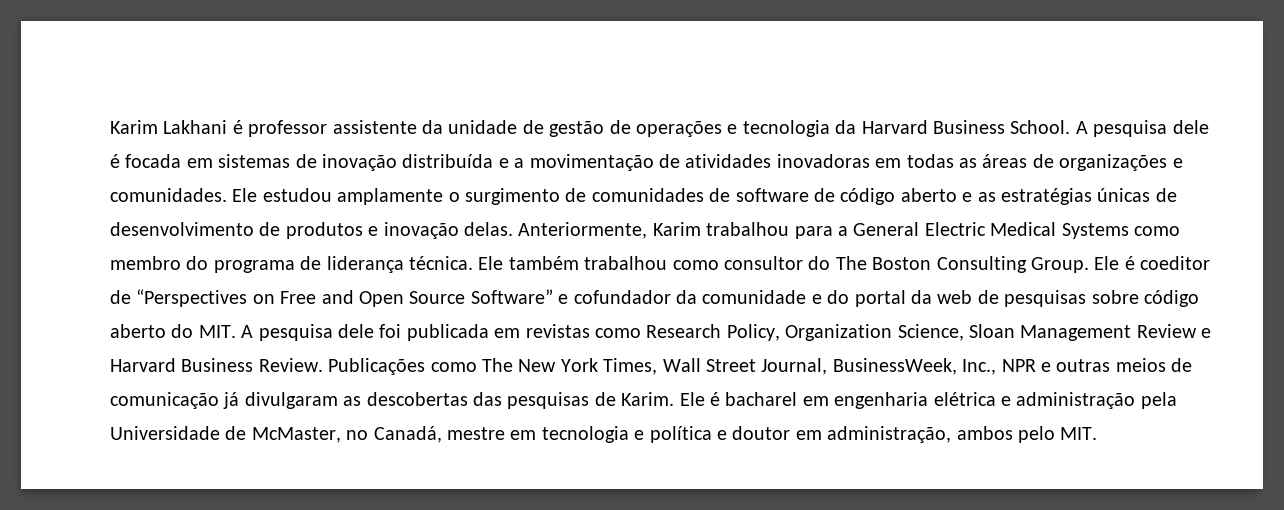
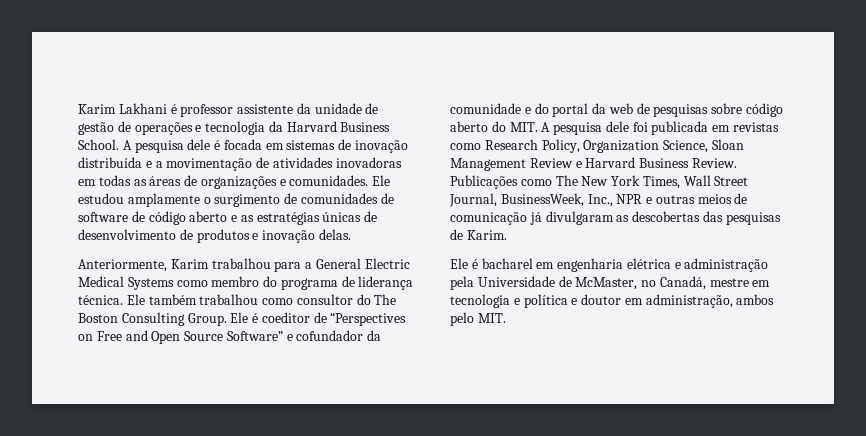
- Ele estudou amplamente o surgimento de comunidades de software de código aberto e as estratégias únicas de desenvolvimento de produtos e inovação delas. Anteriormente, Karim trabalhou para a General Electric Medical Systems como membro do programa de liderança técnica.
+ Ele estudou amplamente o surgimento de comunidades de software de código aberto e as estratégias únicas de desenvolvimento de produtos e inovação delas.
+ Anteriormente, Karim trabalhou para a General Electric Medical Systems como membro do programa de liderança técnica.
- Publicações como The New York Times, Wall Street Journal, BusinessWeek, Inc., NPR e outras meios de comunicação já divulgaram as descobertas das pesquisas de Karim. Ele é bacharel em engenharia elétrica e administração pela Universidade de McMaster, no Canadá, mestre em tecnologia e política e doutor em administração, ambos pelo MIT.
+ Publicações como The New York Times, Wall Street Journal, BusinessWeek, Inc., NPR e outras meios de comunicação já divulgaram as descobertas das pesquisas de Karim.
+ Ele é bacharel em engenharia elétrica e administração pela Universidade de McMaster, no Canadá, mestre em tecnologia e política e doutor em administração, ambos pelo MIT.

